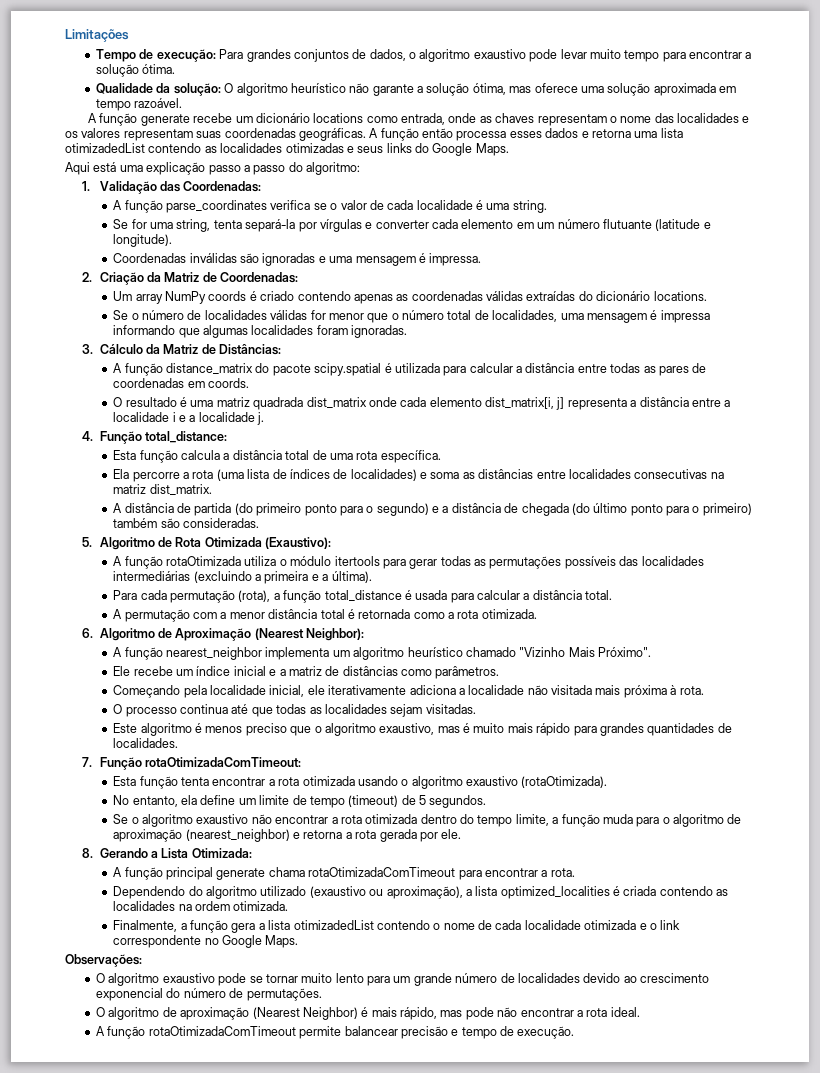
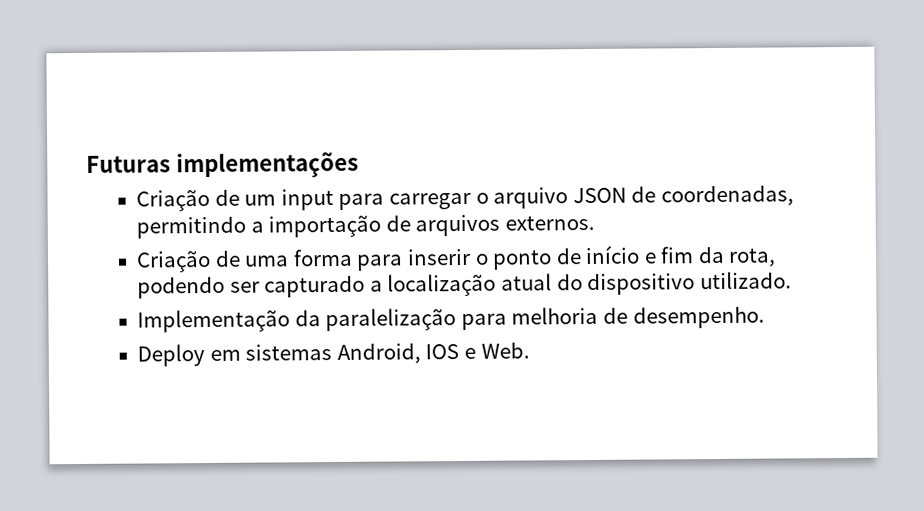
- Limitações
- Tempo de execução: Para grandes conjuntos de dados, o algoritmo exaustivo pode levar muito tempo para encontrar a solução ótima.
- Qualidade da solução: O algoritmo heurístico não garante a solução ótima, mas oferece uma solução aproximada em tempo razoável.
- A função generate recebe um dicionário locations como entrada, onde as chaves representam o nome das localidades e os valores representam suas coordenadas geográficas. A função então processa esses dados e retorna uma lista otimizadedList contendo as localidades otimizadas e seus links do Google Maps.
- Aqui está uma explicação passo a passo do algoritmo:
- 1. Validação das Coordenadas:
- A função parse_coordinates verifica se o valor de cada localidade é uma string.
- Se for uma string, tenta separá-la por vírgulas e converter cada elemento em um número flutuante (latitude e longitude).
- Coordenadas inválidas são ignoradas e uma mensagem é impressa.
- 2. Criação da Matriz de Coordenadas:
- Um array NumPy coords é criado contendo apenas as coordenadas válidas extraídas do dicionário locations.
- Se o número de localidades válidas for menor que o número total de localidades, uma mensagem é impressa informando que algumas localidades foram ignoradas.
- 3. Cálculo da Matriz de Distâncias:
- A função distance_matrix do pacote scipy.spatial é utilizada para calcular a distância entre todas as pares de coordenadas em coords.
- O resultado é uma matriz quadrada dist_matrix onde cada elemento dist_matrix[i, j] representa a distância entre a localidade i e a localidade j.
- 4. Função total_distance:
- Esta função calcula a distância total de uma rota específica.
- Ela percorre a rota (uma lista de índices de localidades) e soma as distâncias entre localidades consecutivas na matriz dist_matrix.
- A distância de partida (do primeiro ponto para o segundo) e a distância de chegada (do último ponto para o primeiro) também são consideradas.
- 5. Algoritmo de Rota Otimizada (Exaustivo):
- A função rotaOtimizada utiliza o módulo itertools para gerar todas as permutações possíveis das localidades intermediárias (excluindo a primeira e a última).
- Para cada permutação (rota), a função total_distance é usada para calcular a distância total.
- A permutação com a menor distância total é retornada como a rota otimizada.
- 6. Algoritmo de Aproximação (Nearest Neighbor):
- A função nearest_neighbor implementa um algoritmo heurístico chamado "Vizinho Mais Próximo".
- Ele recebe um índice inicial e a matriz de distâncias como parâmetros.
- Começando pela localidade inicial, ele iterativamente adiciona a localidade não visitada mais próxima à rota.
- O processo continua até que todas as localidades sejam visitadas.
- Este algoritmo é menos preciso que o algoritmo exaustivo, mas é muito mais rápido para grandes quantidades de localidades.
- 7. Função rotaOtimizadaComTimeout:
- Esta função tenta encontrar a rota otimizada usando o algoritmo exaustivo (rotaOtimizada).
- No entanto, ela define um limite de tempo (timeout) de 5 segundos.
- Se o algoritmo exaustivo não encontrar a rota otimizada dentro do tempo limite, a função muda para o algoritmo de aproximação (nearest_neighbor) e retorna a rota gerada por ele.
- 8. Gerando a Lista Otimizada:
- A função principal generate chama rotaOtimizadaComTimeout para encontrar a rota.
- Dependendo do algoritmo utilizado (exaustivo ou aproximação), a lista optimized_localities é criada contendo as localidades na ordem otimizada.
- Finalmente, a função gera a lista otimizadedList contendo o nome de cada localidade otimizada e o link correspondente no Google Maps.
- Observações:
- O algoritmo exaustivo pode se tornar muito lento para um grande número de localidades devido ao crescimento exponencial do número de permutações.
- O algoritmo de aproximação (Nearest Neighbor) é mais rápido, mas pode não encontrar a rota ideal.
- A função rotaOtimizadaComTimeout permite balancear precisão e tempo de execução.
+ Futuras implementações
+ Criação de um input para carregar o arquivo JSON de coordenadas, permitindo a importação de arquivos externos.
+ Criação de uma forma para inserir o ponto de início e fim da rota, podendo ser capturado a localização atual do dispositivo utilizado.
+ Implementação da paralelização para melhoria de desempenho.
+ Deploy em sistemas Android, IOS e Web.

